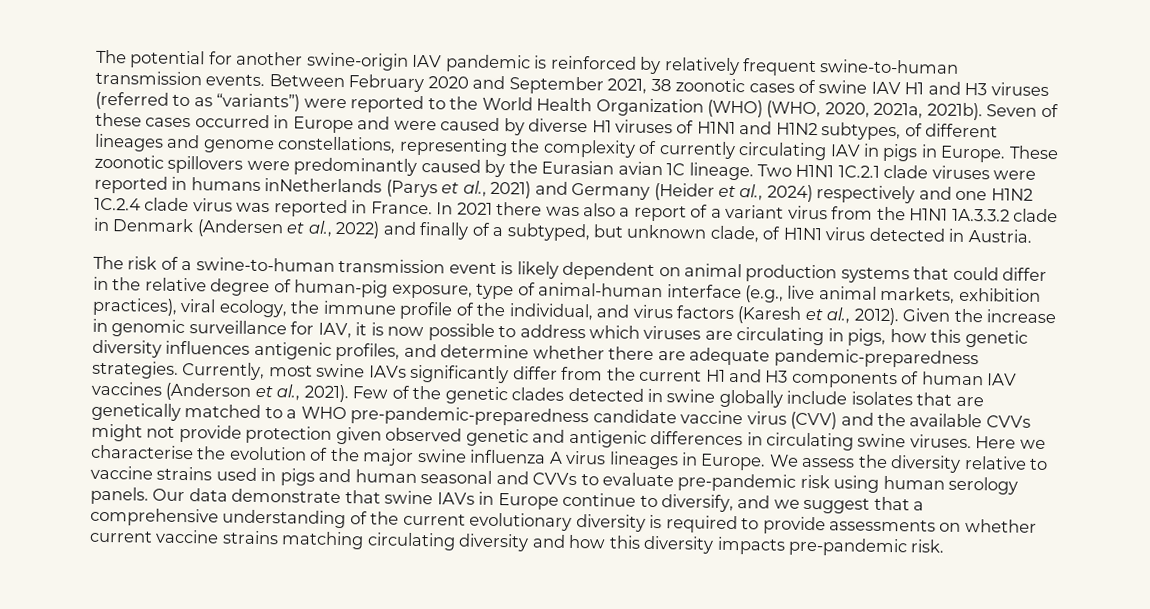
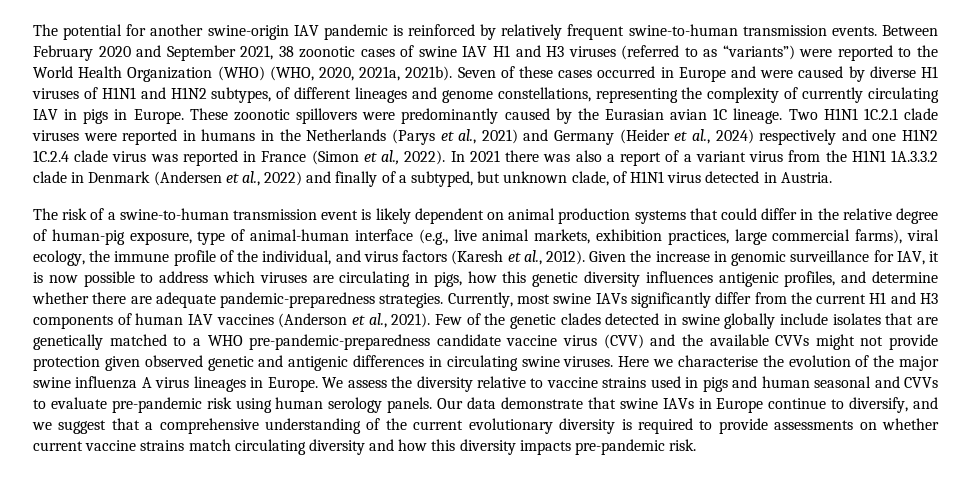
- Two H1N1 1C.2.1 clade viruses were reported in humans inNetherlands (Parys et al., 2021) and Germany (Heider et al., 2024) respectively and one H1N2 1C.2.4 clade virus was reported in France.
+ Two H1N1 1C.2.1 clade viruses were reported in humans in the Netherlands (Parys et al., 2021) and Germany (Heider et al., 2024) respectively and one H1N2 1C.2.4 clade virus was reported in France (Simon et al., 2022).
- The risk of a swine-to-human transmission event is likely dependent on animal production systems that could differ in the relative degree of human-pig exposure, type of animal-human interface (e.g., live animal markets, exhibition practices), viral ecology, the immune profile of the individual, and virus factors (Karesh et al., 2012).
+ The risk of a swine-to-human transmission event is likely dependent on animal production systems that could differ in the relative degree of human-pig exposure, type of animal-human interface (e.g., live animal markets, exhibition practices, large commercial farms), viral ecology, the immune profile of the individual, and virus factors (Karesh et al., 2012).
- Our data demonstrate that swine IAVs in Europe continue to diversify, and we suggest that a comprehensive understanding of the current evolutionary diversity is required to provide assessments on whether current vaccine strains matching circulating diversity and how this diversity impacts pre-pandemic risk.
+ Our data demonstrate that swine IAVs in Europe continue to diversify, and we suggest that a comprehensive understanding of the current evolutionary diversity is required to provide assessments on whether current vaccine strains match circulating diversity and how this diversity impacts pre-pandemic risk.

